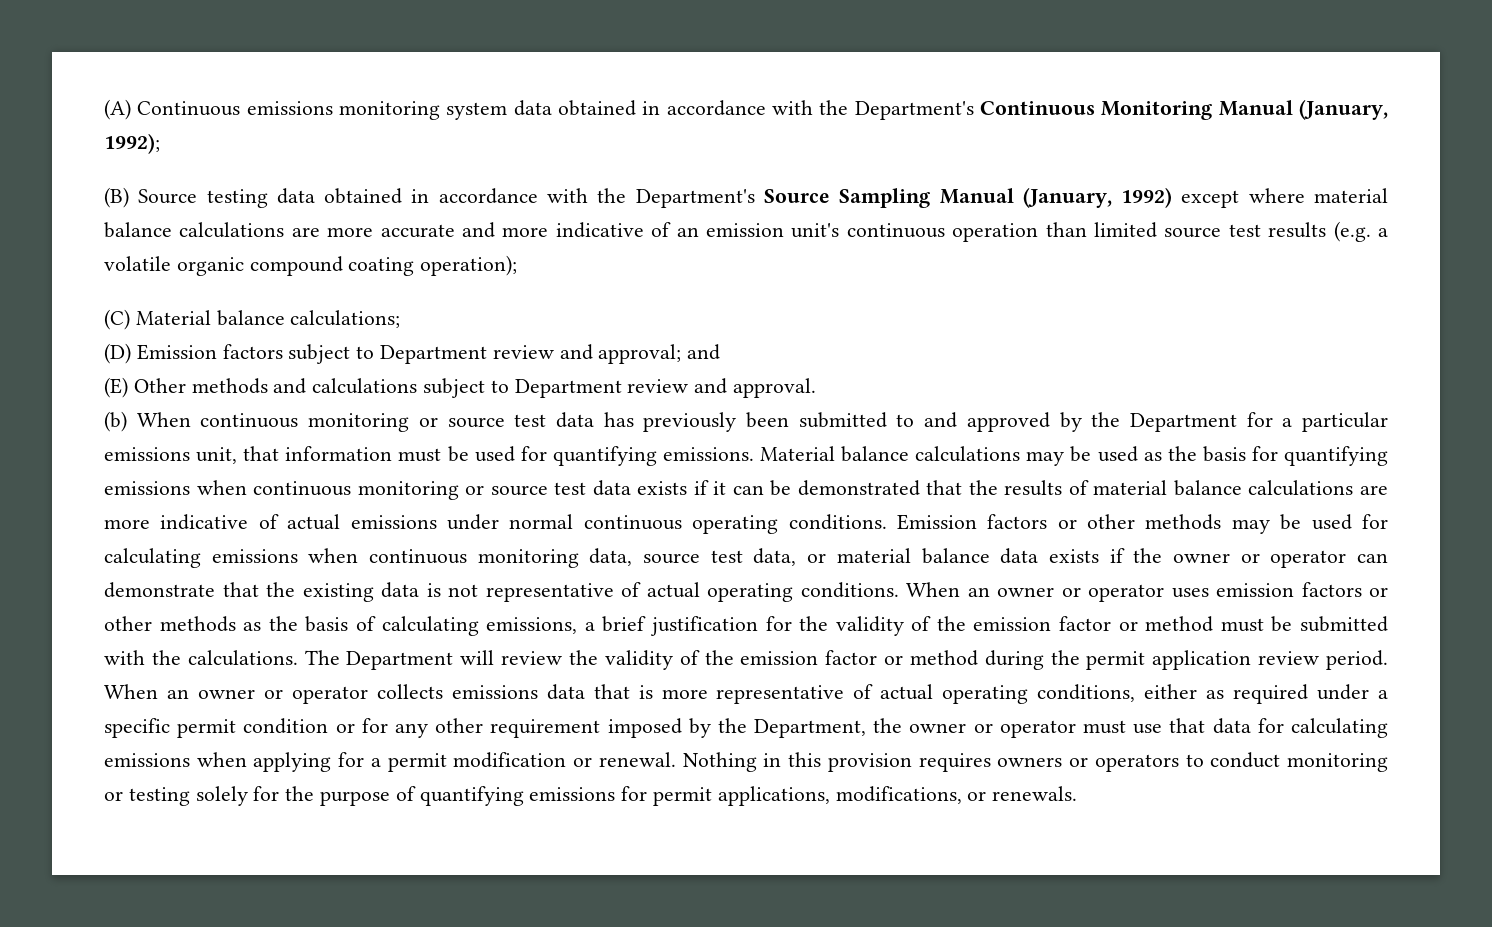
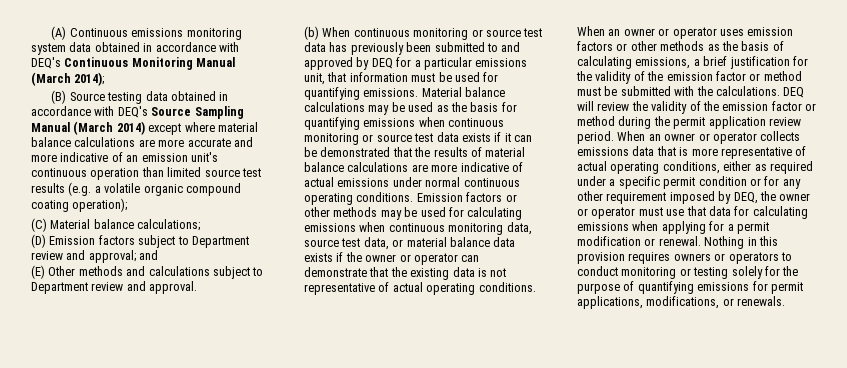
- (A) Continuous emissions monitoring system data obtained in accordance with the Department's Continuous Monitoring Manual (January, 1992);
+ (A) Continuous emissions monitoring system data obtained in accordance with DEQ's Continuous Monitoring Manual (March 2014);
- (B) Source testing data obtained in accordance with the Department's Source Sampling Manual (January, 1992) except where material balance calculations are more accurate and more indicative of an emission unit's continuous operation than limited source test results (e.g. a volatile organic compound coating operation);
+ (B) Source testing data obtained in accordance with DEQ's Source Sampling Manual (March 2014) except where material balance calculations are more accurate and more indicative of an emission unit's continuous operation than limited source test results (e.g. a volatile organic compound coating operation);
- (b) When continuous monitoring or source test data has previously been submitted to and approved by the Department for a particular emissions unit, that information must be used for quantifying emissions.
+ (b) When continuous monitoring or source test data has previously been submitted to and approved by DEQ for a particular emissions unit, that information must be used for quantifying emissions.
- The Department will review the validity of the emission factor or method during the permit application review period.
+ DEQ will review the validity of the emission factor or method during the permit application review period.
- When an owner or operator collects emissions data that is more representative of actual operating conditions, either as required under a specific permit condition or for any other requirement imposed by the Department, the owner or operator must use that data for calculating emissions when applying for a permit modification or renewal.
+ When an owner or operator collects emissions data that is more representative of actual operating conditions, either as required under a specific permit condition or for any other requirement imposed by DEQ, the owner or operator must use that data for calculating emissions when applying for a permit modification or renewal.

